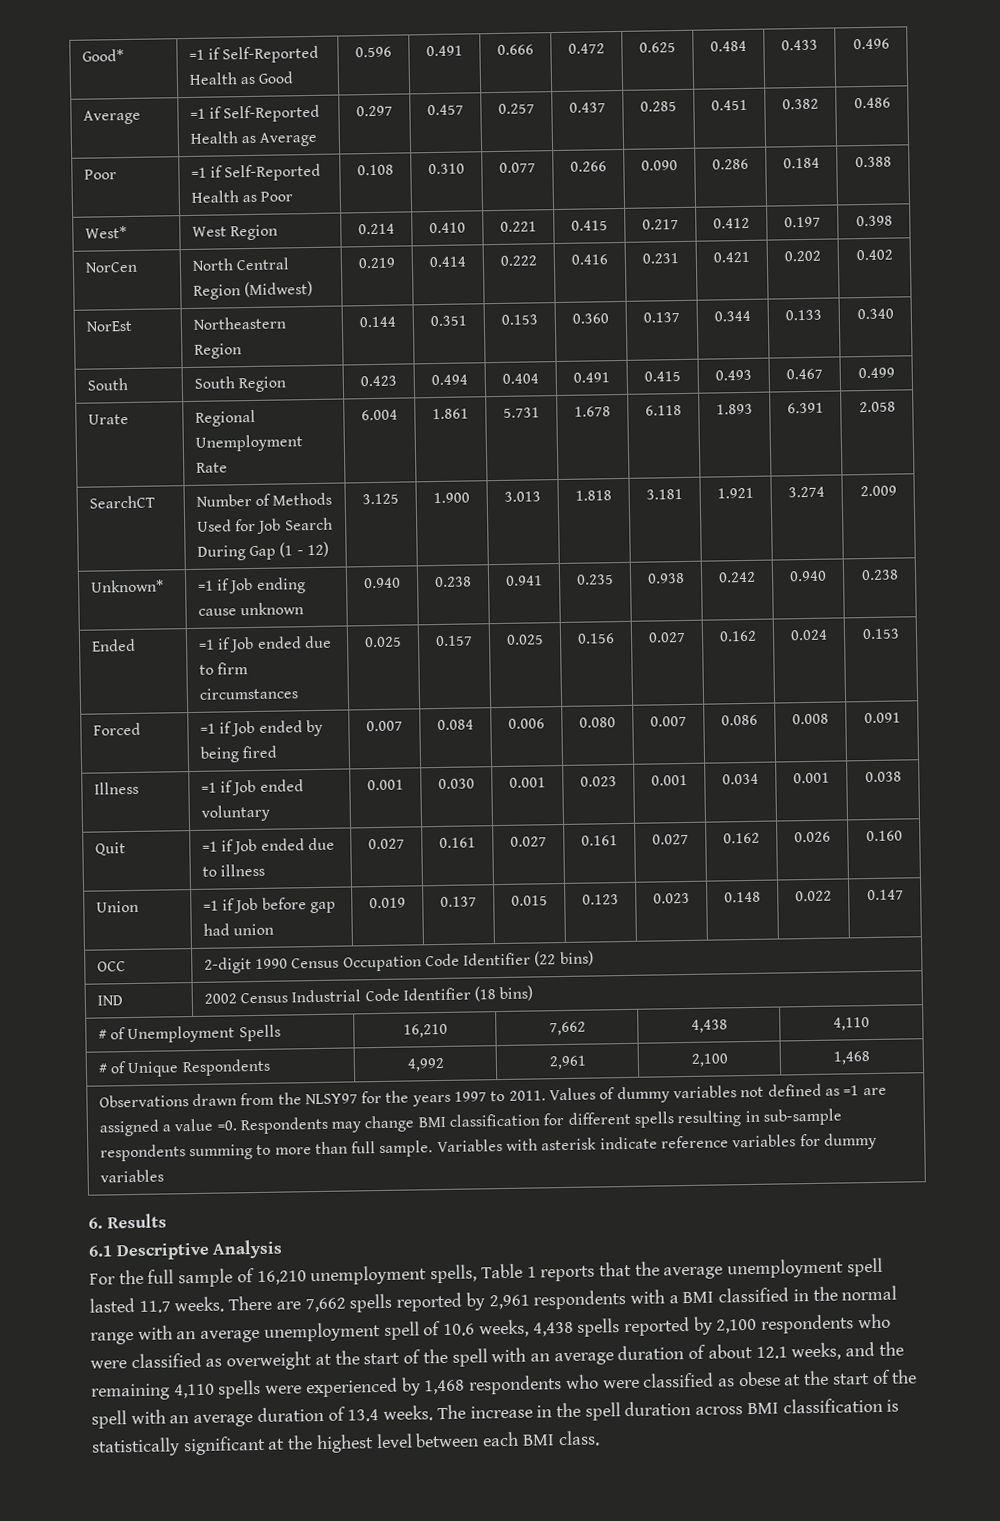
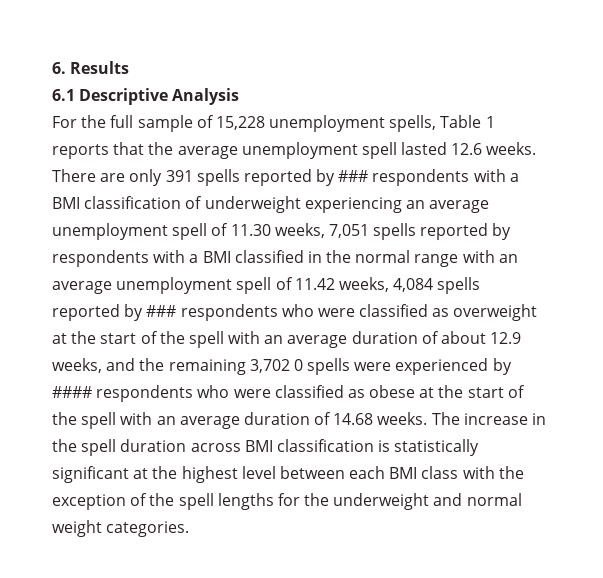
- Good* | =1 if Self-Reported Health as Good | 0.596 | 0.491 | 0.666 | 0.472 | 0.625 | 0.484 | 0.433 | 0.496
- Average | =1 if Self-Reported Health as Average | 0.297 | 0.457 | 0.257 | 0.437 | 0.285 | 0.451 | 0.382 | 0.486
- Poor | =1 if Self-Reported Health as Poor | 0.108 | 0.310 | 0.077 | 0.266 | 0.090 | 0.286 | 0.184 | 0.388
- West* | West Region | 0.214 | 0.410 | 0.221 | 0.415 | 0.217 | 0.412 | 0.197 | 0.398
- NorCen | North Central Region (Midwest) | 0.219 | 0.414 | 0.222 | 0.416 | 0.231 | 0.421 | 0.202 | 0.402
- NorEst | Northeastern Region | 0.144 | 0.351 | 0.153 | 0.360 | 0.137 | 0.344 | 0.133 | 0.340
- South | South Region | 0.423 | 0.494 | 0.404 | 0.491 | 0.415 | 0.493 | 0.467 | 0.499
- Urate | Regional Unemployment Rate | 6.004 | 1.861 | 5.731 | 1.678 | 6.118 | 1.893 | 6.391 | 2.058
- SearchCT | Number of Methods Used for Job Search During Gap (1 - 12) | 3.125 | 1.900 | 3.013 | 1.818 | 3.181 | 1.921 | 3.274 | 2.009
- Unknown* | =1 if Job ending cause unknown | 0.940 | 0.238 | 0.941 | 0.235 | 0.938 | 0.242 | 0.940 | 0.238
- Ended | =1 if Job ended due to firm circumstances | 0.025 | 0.157 | 0.025 | 0.156 | 0.027 | 0.162 | 0.024 | 0.153
- Forced | =1 if Job ended by being fired | 0.007 | 0.084 | 0.006 | 0.080 | 0.007 | 0.086 | 0.008 | 0.091
- Illness | =1 if Job ended voluntary | 0.001 | 0.030 | 0.001 | 0.023 | 0.001 | 0.034 | 0.001 | 0.038
- Quit | =1 if Job ended due to illness | 0.027 | 0.161 | 0.027 | 0.161 | 0.027 | 0.162 | 0.026 | 0.160
- Union | =1 if Job before gap had union | 0.019 | 0.137 | 0.015 | 0.123 | 0.023 | 0.148 | 0.022 | 0.147
- OCC | 2-digit 1990 Census Occupation Code Identifier (22 bins)
- IND | 2002 Census Industrial Code Identifier (18 bins)
- # of Unemployment Spells | 16,210 | 7,662 | 4,438 | 4,110
- # of Unique Respondents | 4,992 | 2,961 | 2,100 | 1,468
- Observations drawn from the NLSY97 for the years 1997 to 2011. Values of dummy variables not defined as =1 are assigned a value =0. Respondents may change BMI classification for different spells resulting in sub-sample respondents summing to more than full sample. Variables with asterisk indicate reference variables for dummy variables
- For the full sample of 16,210 unemployment spells, Table 1 reports that the average unemployment spell lasted 11.7 weeks.
+ For the full sample of 15,228 unemployment spells, Table 1 reports that the average unemployment spell lasted 12.6 weeks.
- There are 7,662 spells reported by 2,961 respondents with a BMI classified in the normal range with an average unemployment spell of 10.6 weeks, 4,438 spells reported by 2,100 respondents who were classified as overweight at the start of the spell with an average duration of about 12.1 weeks, and the remaining 4,110 spells were experienced by 1,468 respondents who were classified as obese at the start of the spell with an average duration of 13.4 weeks.
+ There are only 391 spells reported by ### respondents with a BMI classification of underweight experiencing an average unemployment spell of 11.30 weeks, 7,051 spells reported by respondents with a BMI classified in the normal range with an average unemployment spell of 11.42 weeks, 4,084 spells reported by ### respondents who were classified as overweight at the start of the spell with an average duration of about 12.9 weeks, and the remaining 3,702 0 spells were experienced by #### respondents who were classified as obese at the start of the spell with an average duration of 14.68 weeks.
- The increase in the spell duration across BMI classification is statistically significant at the highest level between each BMI class.
+ The increase in the spell duration across BMI classification is statistically significant at the highest level between each BMI class with the exception of the spell lengths for the underweight and normal weight categories.

